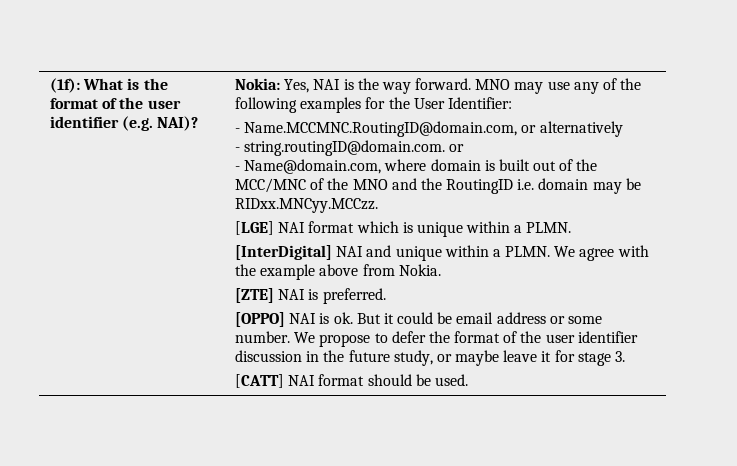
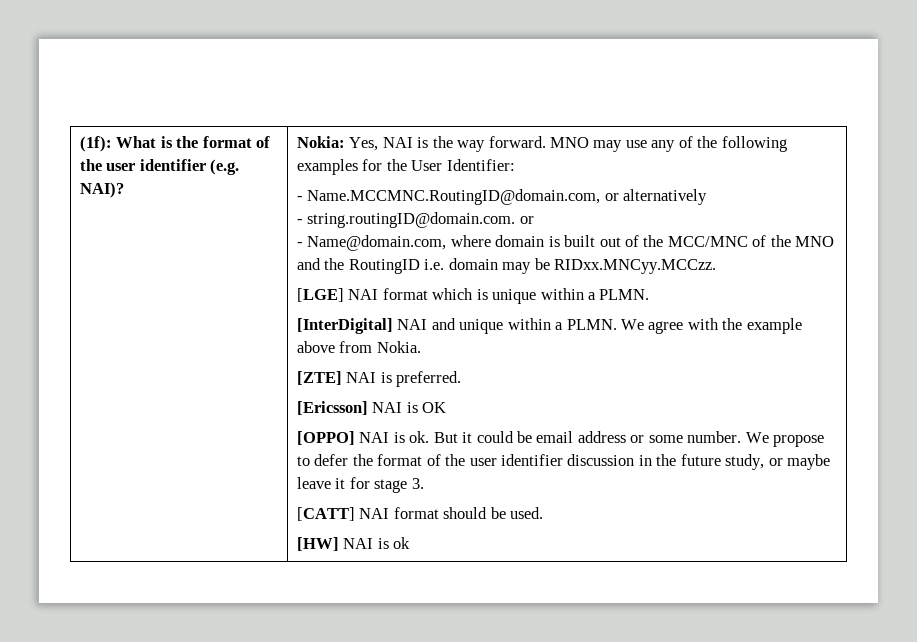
+ [Ericsson] NAI is OK
+ [HW] NAI is ok

